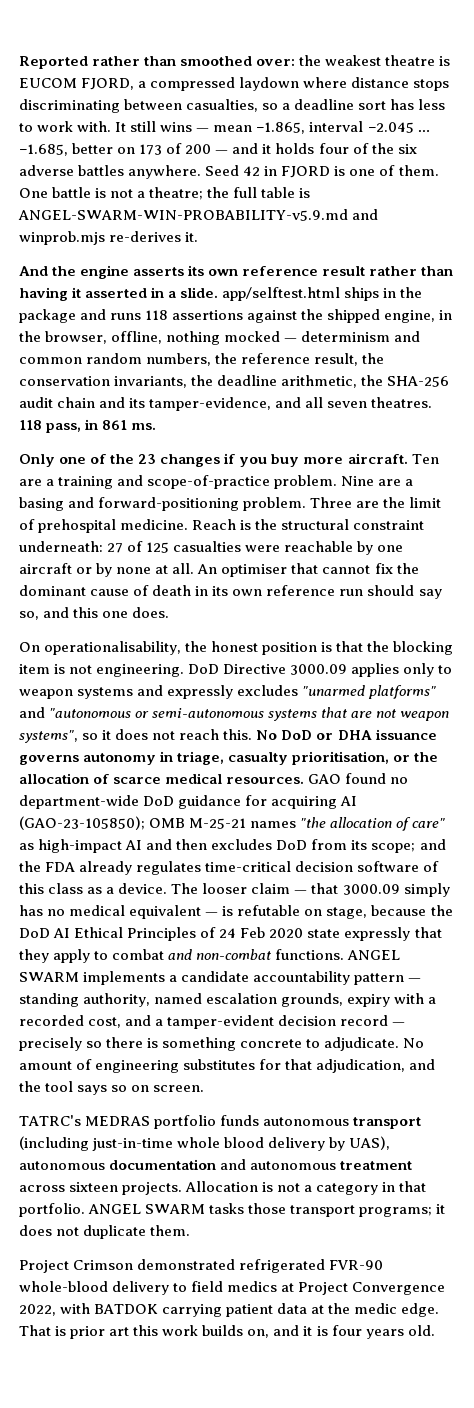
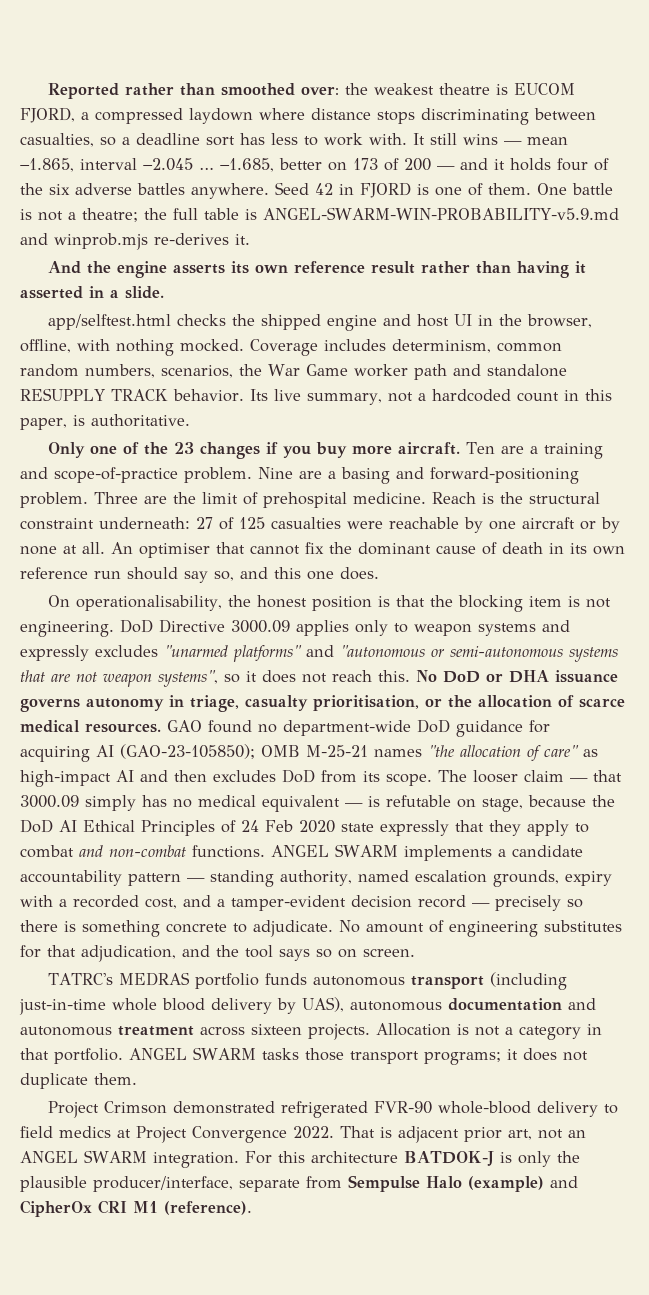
- And the engine asserts its own reference result rather than having it asserted in a slide. app/selftest.html ships in the package and runs 118 assertions against the shipped engine, in the browser, offline, nothing mocked — determinism and common random numbers, the reference result, the conservation invariants, the deadline arithmetic, the SHA-256 audit chain and its tamper-evidence, and all seven theatres. 118 pass, in 861 ms.
+ And the engine asserts its own reference result rather than having it asserted in a slide.
+ app/selftest.html checks the shipped engine and host UI in the browser, offline, with nothing mocked. Coverage includes determinism, common random numbers, scenarios, the War Game worker path and standalone RESUPPLY TRACK behavior. Its live summary, not a hardcoded count in this paper, is authoritative.
- GAO found no department-wide DoD guidance for acquiring AI (GAO-23-105850); OMB M-25-21 names "the allocation of care" as high-impact AI and then excludes DoD from its scope; and the FDA already regulates time-critical decision software of this class as a device.
+ GAO found no department-wide DoD guidance for acquiring AI (GAO-23-105850); OMB M-25-21 names "the allocation of care" as high-impact AI and then excludes DoD from its scope.
- Project Crimson demonstrated refrigerated FVR-90 whole-blood delivery to field medics at Project Convergence 2022, with BATDOK carrying patient data at the medic edge. That is prior art this work builds on, and it is four years old.
+ Project Crimson demonstrated refrigerated FVR-90 whole-blood delivery to field medics at Project Convergence 2022. That is adjacent prior art, not an ANGEL SWARM integration. For this architecture BATDOK-J is only the plausible producer/interface, separate from Sempulse Halo (example) and CipherOx CRI M1 (reference).

